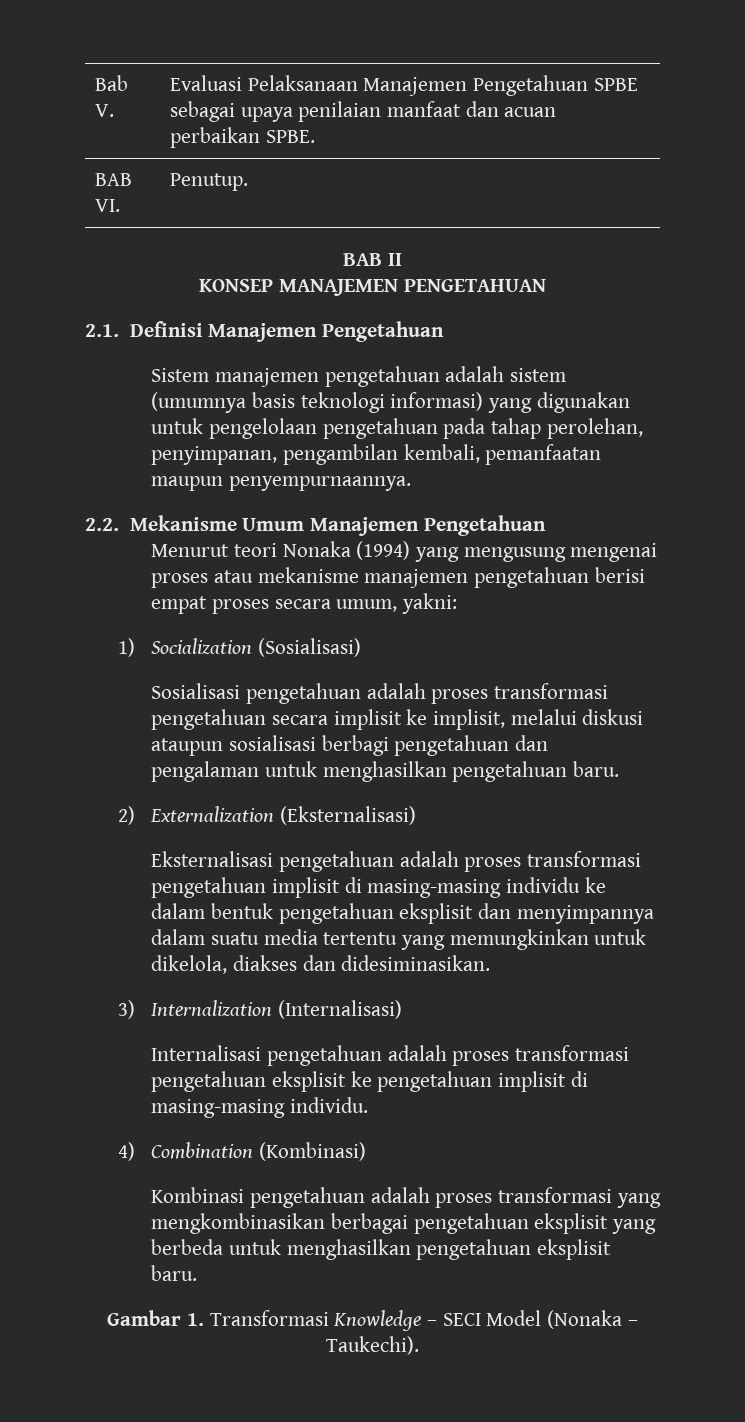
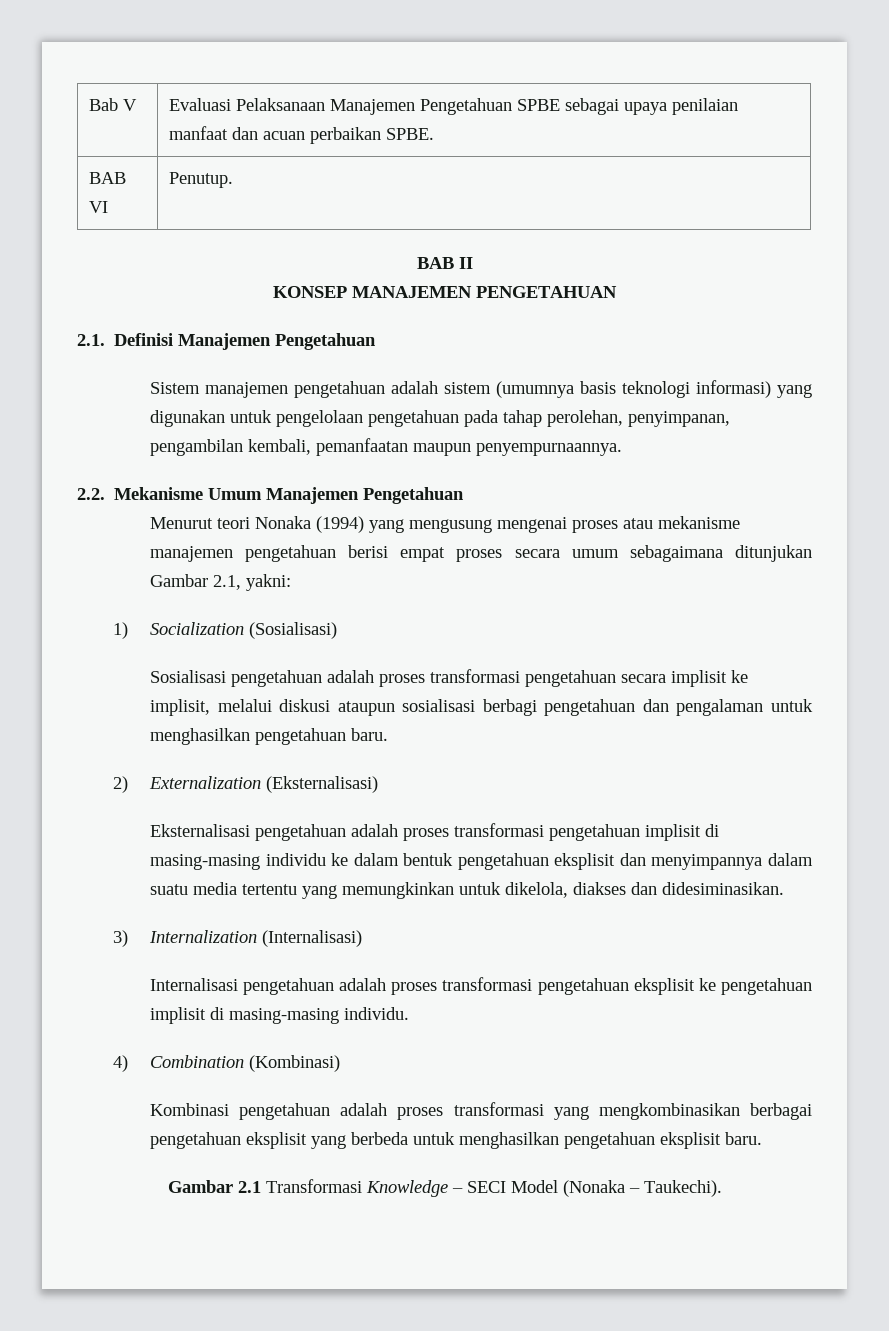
- Bab V. | Evaluasi Pelaksanaan Manajemen Pengetahuan SPBE sebagai upaya penilaian manfaat dan acuan perbaikan SPBE.
+ Bab V | Evaluasi Pelaksanaan Manajemen Pengetahuan SPBE sebagai upaya penilaian manfaat dan acuan perbaikan SPBE.
- BAB VI. | Penutup.
+ BAB VI | Penutup.
- Menurut teori Nonaka (1994) yang mengusung mengenai proses atau mekanisme manajemen pengetahuan berisi empat proses secara umum, yakni:
+ Menurut teori Nonaka (1994) yang mengusung mengenai proses atau mekanisme manajemen pengetahuan berisi empat proses secara umum sebagaimana ditunjukan Gambar 2.1, yakni:
- Gambar 1. Transformasi Knowledge – SECI Model (Nonaka – Taukechi).
+ Gambar 2.1 Transformasi Knowledge – SECI Model (Nonaka – Taukechi).

